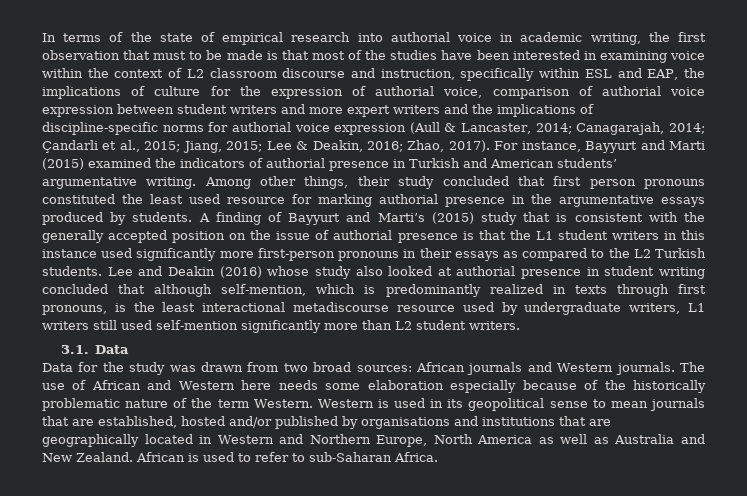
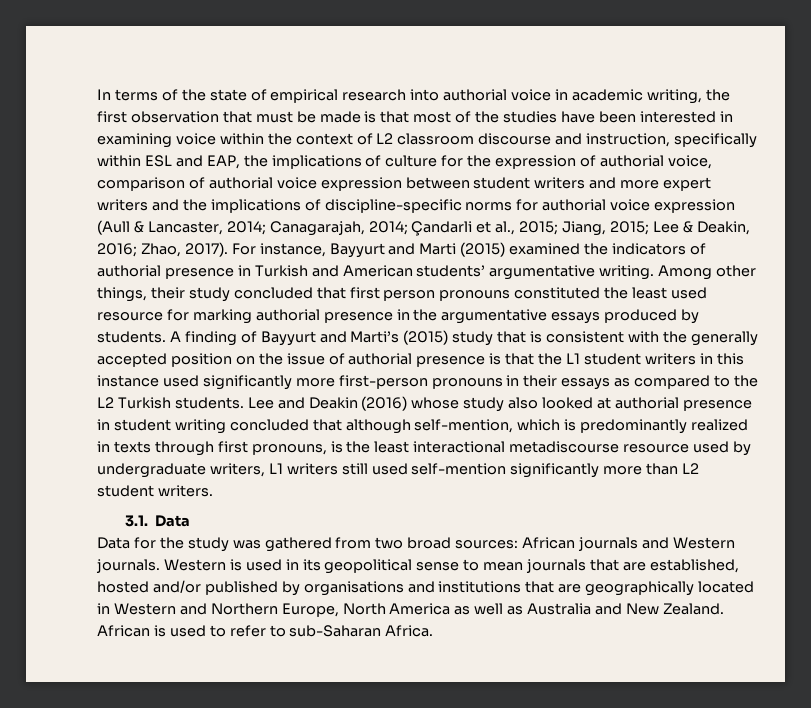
- In terms of the state of empirical research into authorial voice in academic writing, the first observation that must to be made is that most of the studies have been interested in examining voice within the context of L2 classroom discourse and instruction, specifically within ESL and EAP, the implications of culture for the expression of authorial voice, comparison of authorial voice expression between student writers and more expert writers and the implications of discipline-specific norms for authorial voice expression (Aull & Lancaster, 2014;
+ In terms of the state of empirical research into authorial voice in academic writing, the first observation that must be made is that most of the studies have been interested in examining voice within the context of L2 classroom discourse and instruction, specifically within ESL and EAP, the implications of culture for the expression of authorial voice, comparison of authorial voice expression between student writers and more expert writers and the implications of discipline-specific norms for authorial voice expression (Aull & Lancaster, 2014;
- Data for the study was drawn from two broad sources: African journals and Western journals.
+ Data for the study was gathered from two broad sources: African journals and Western journals.
- The use of African and Western here needs some elaboration especially because of the historically problematic nature of the term Western.

